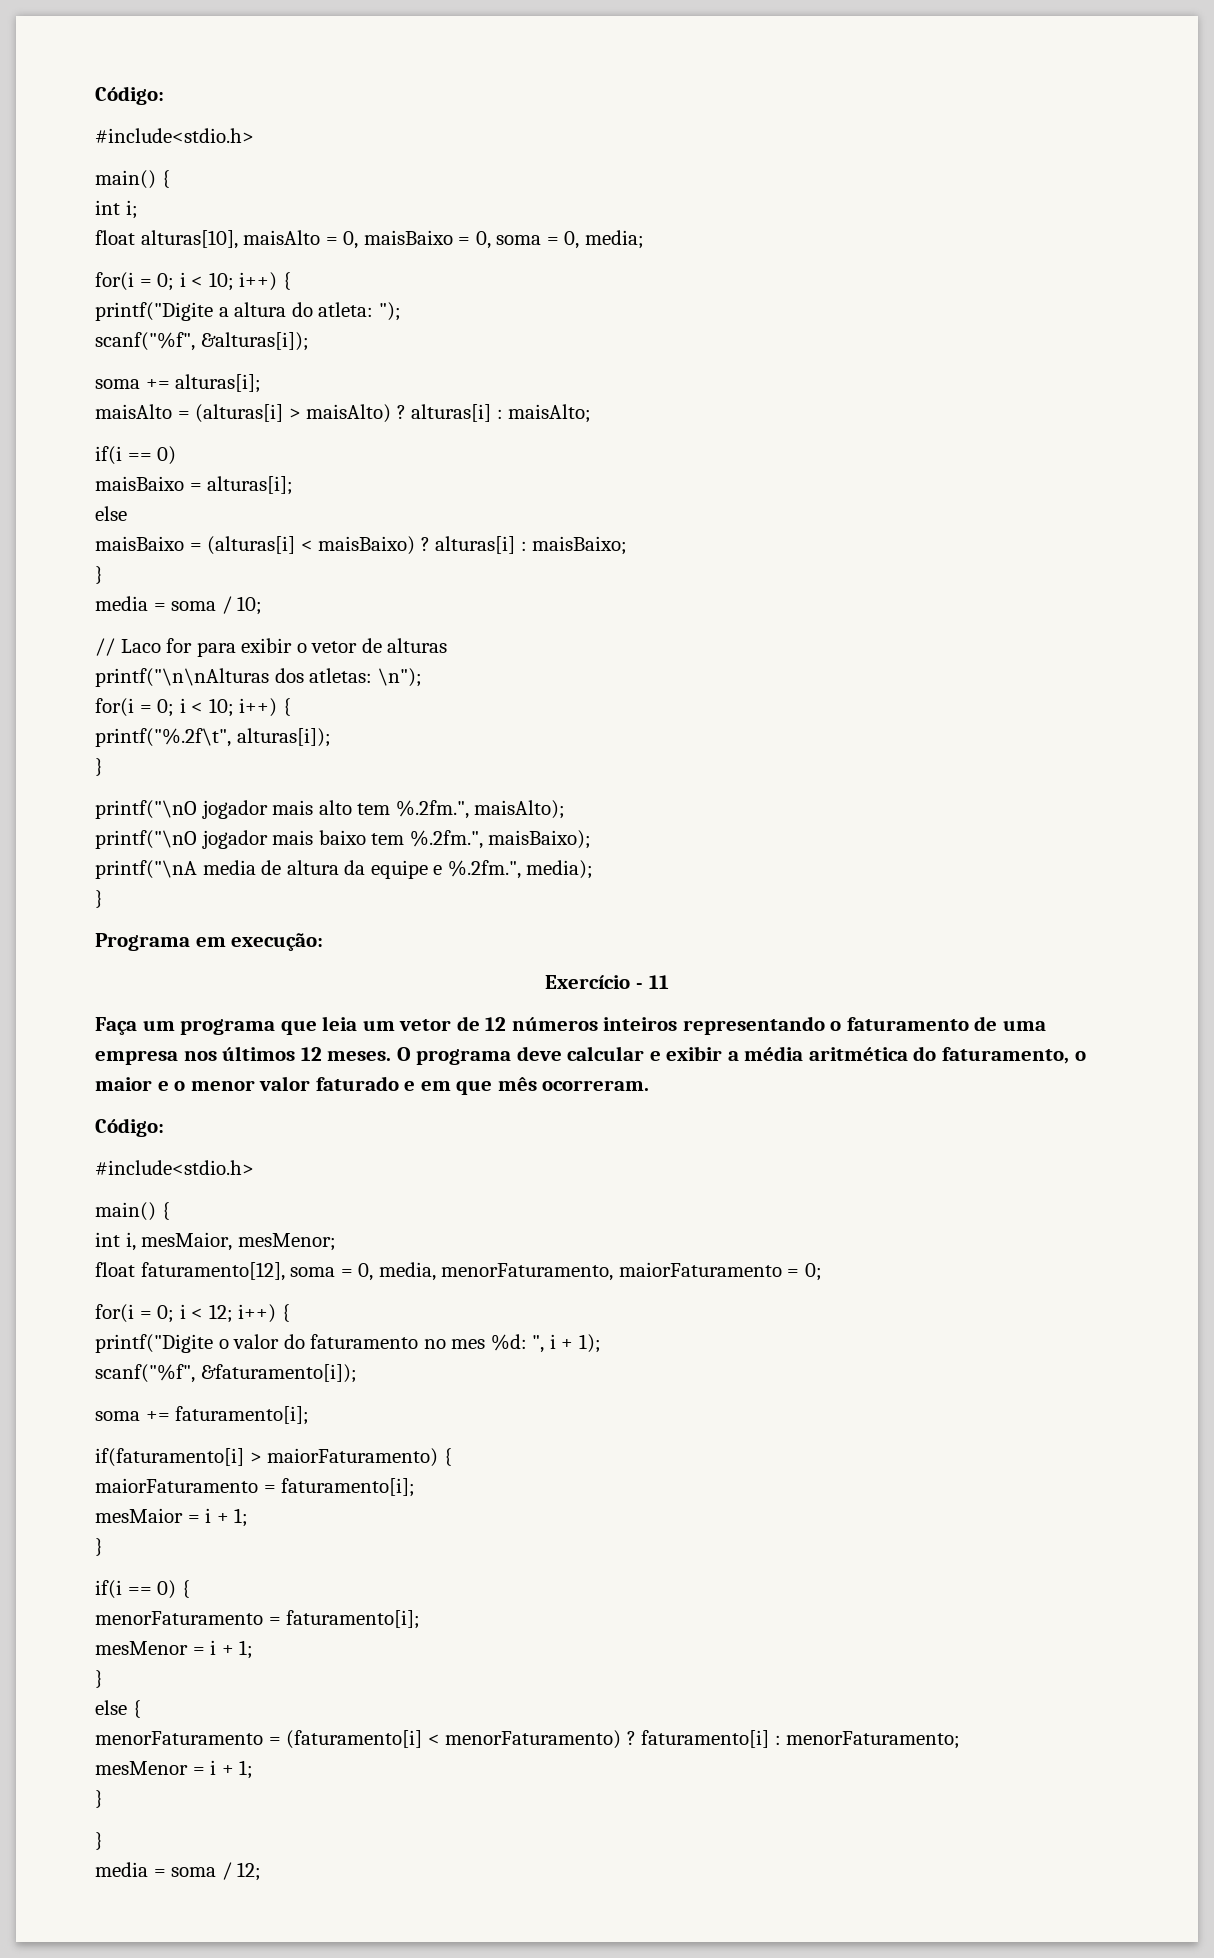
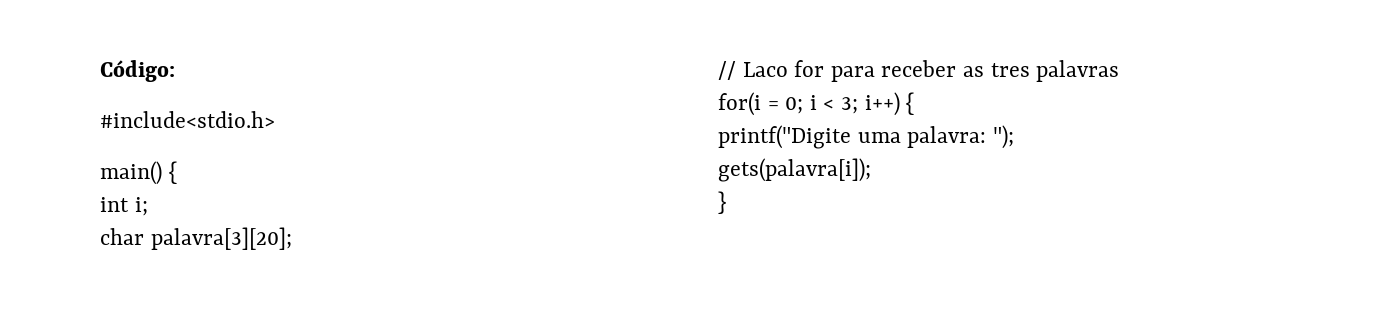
- float alturas[10], maisAlto = 0, maisBaixo = 0, soma = 0, media;
- for(i = 0; i < 10; i++) {
- printf("Digite a altura do atleta: ");
- scanf("%f", &alturas[i]);
- soma += alturas[i];
- maisAlto = (alturas[i] > maisAlto) ? alturas[i] : maisAlto;
- if(i == 0)
- maisBaixo = alturas[i];
- else
- maisBaixo = (alturas[i] < maisBaixo) ? alturas[i] : maisBaixo;
+ char palavra[3][20];
+ // Laco for para receber as tres palavras
+ for(i = 0; i < 3; i++) {
+ printf("Digite uma palavra: ");
+ gets(palavra[i]);
  }
- media = soma / 10;
- // Laco for para exibir o vetor de alturas
- printf("\n\nAlturas dos atletas: \n");
- for(i = 0; i < 10; i++) {
- printf("%.2f\t", alturas[i]);
- }
- printf("\nO jogador mais alto tem %.2fm.", maisAlto);
- printf("\nO jogador mais baixo tem %.2fm.", maisBaixo);
- printf("\nA media de altura da equipe e %.2fm.", media);
- }
- Programa em execução:
- Exercício - 11
- Faça um programa que leia um vetor de 12 números inteiros representando o faturamento de uma empresa nos últimos 12 meses. O programa deve calcular e exibir a média aritmética do faturamento, o maior e o menor valor faturado e em que mês ocorreram.
- Código:
- #include<stdio.h>
- main() {
- int i, mesMaior, mesMenor;
- float faturamento[12], soma = 0, media, menorFaturamento, maiorFaturamento = 0;
- for(i = 0; i < 12; i++) {
- printf("Digite o valor do faturamento no mes %d: ", i + 1);
- scanf("%f", &faturamento[i]);
- soma += faturamento[i];
- if(faturamento[i] > maiorFaturamento) {
- maiorFaturamento = faturamento[i];
- mesMaior = i + 1;
- }
- if(i == 0) {
- menorFaturamento = faturamento[i];
- mesMenor = i + 1;
- }
- else {
- menorFaturamento = (faturamento[i] < menorFaturamento) ? faturamento[i] : menorFaturamento;
- mesMenor = i + 1;
- }
- }
- media = soma / 12;

